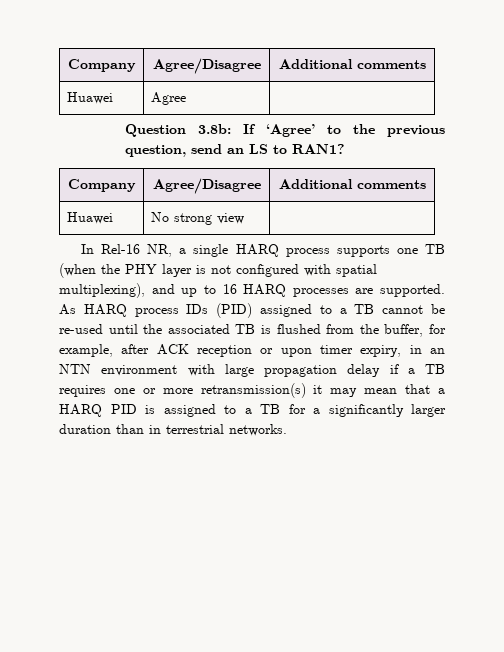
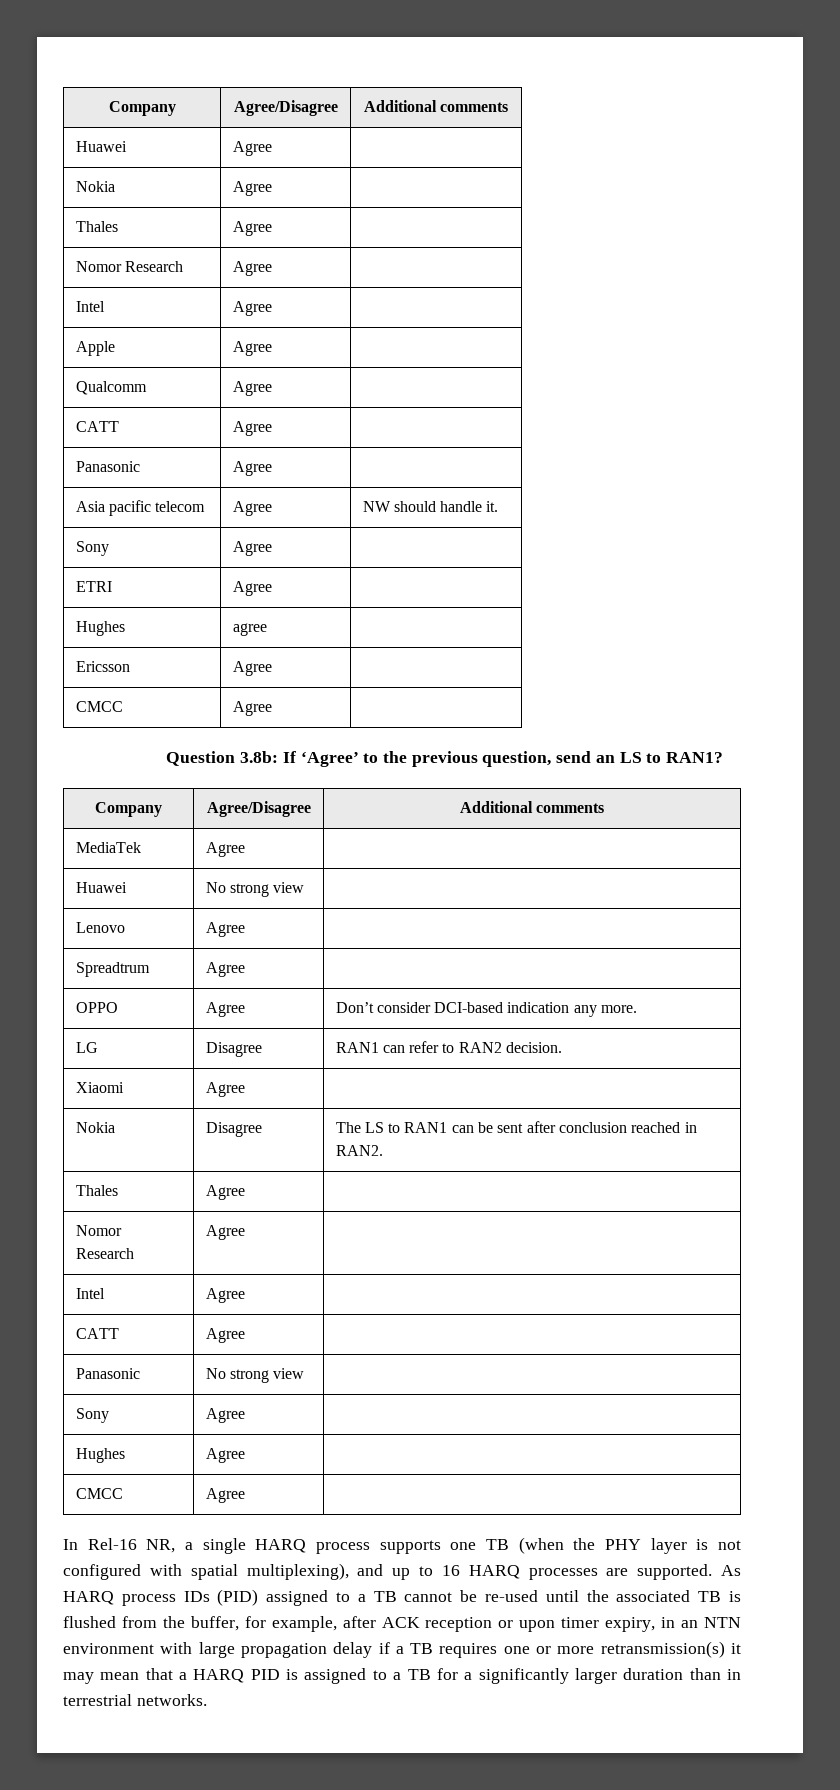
+ Nokia | Agree |
+ Thales | Agree |
+ Nomor Research | Agree |
+ Intel | Agree |
+ Apple | Agree |
+ Qualcomm | Agree |
+ CATT | Agree |
+ Panasonic | Agree |
+ Asia pacific telecom | Agree | NW should handle it.
+ Sony | Agree |
+ ETRI | Agree |
+ Hughes | agree |
+ Ericsson | Agree |
+ CMCC | Agree |
+ MediaTek | Agree |
+ Lenovo | Agree |
+ Spreadtrum | Agree |
+ OPPO | Agree | Don’t consider DCI-based indication any more.
+ LG | Disagree | RAN1 can refer to RAN2 decision.
+ Xiaomi | Agree |
+ Nokia | Disagree | The LS to RAN1 can be sent after conclusion reached in RAN2.
+ Thales | Agree |
+ Nomor Research | Agree |
+ Intel | Agree |
+ CATT | Agree |
+ Panasonic | No strong view |
+ Sony | Agree |
+ Hughes | Agree |
+ CMCC | Agree |

